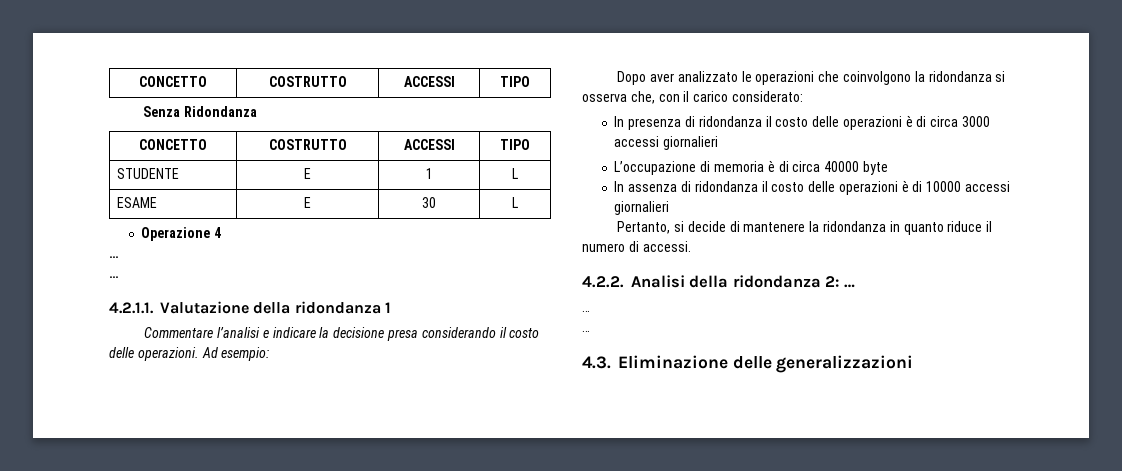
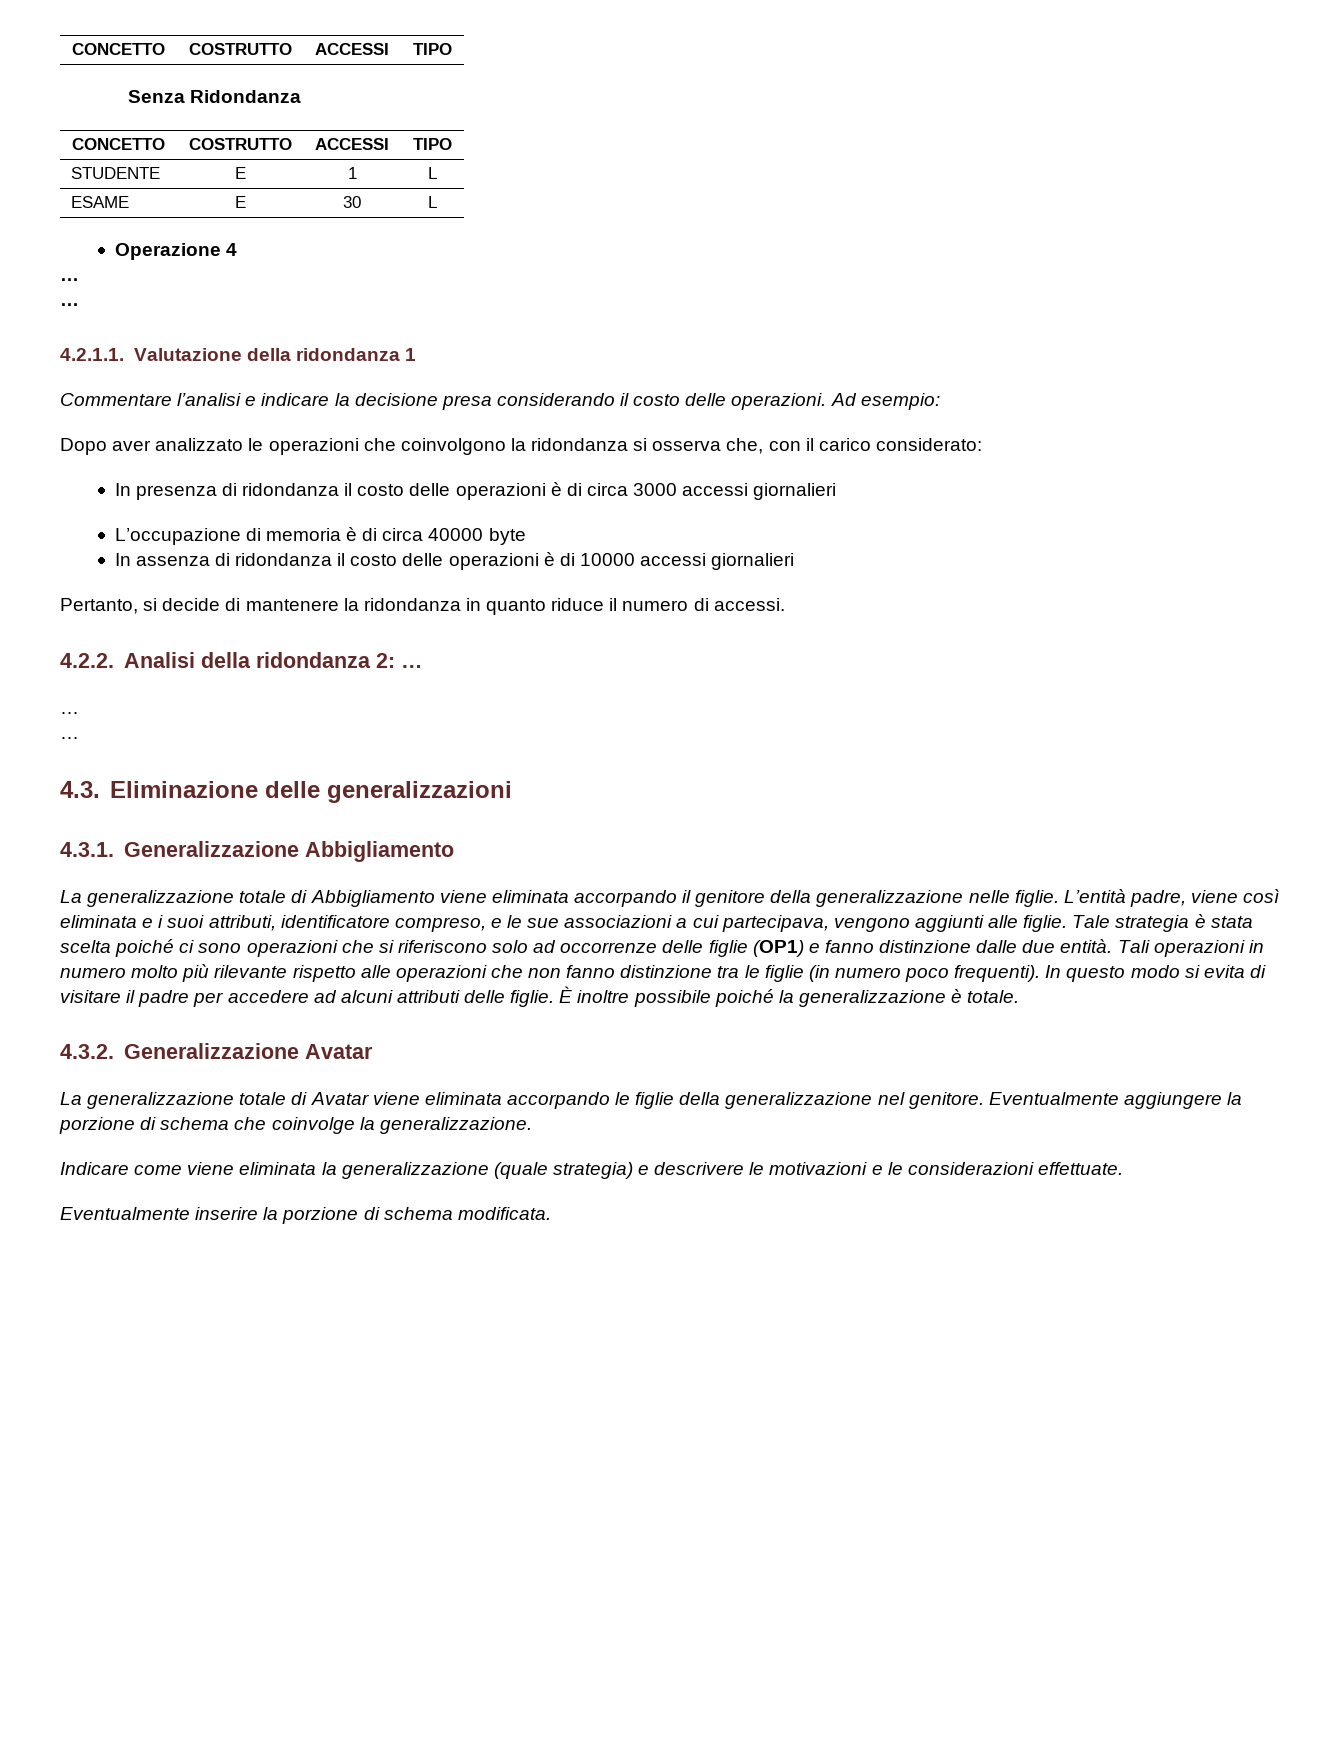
+ 4.3.1. Generalizzazione Abbigliamento
+ La generalizzazione totale di Abbigliamento viene eliminata accorpando il genitore della generalizzazione nelle figlie. L’entità padre, viene così eliminata e i suoi attributi, identificatore compreso, e le sue associazioni a cui partecipava, vengono aggiunti alle figlie. Tale strategia è stata scelta poiché ci sono operazioni che si riferiscono solo ad occorrenze delle figlie (OP1) e fanno distinzione dalle due entità. Tali operazioni in numero molto più rilevante rispetto alle operazioni che non fanno distinzione tra le figlie (in numero poco frequenti). In questo modo si evita di visitare il padre per accedere ad alcuni attributi delle figlie. È inoltre possibile poiché la generalizzazione è totale.
+ 4.3.2. Generalizzazione Avatar
+ La generalizzazione totale di Avatar viene eliminata accorpando le figlie della generalizzazione nel genitore. Eventualmente aggiungere la porzione di schema che coinvolge la generalizzazione.
+ Indicare come viene eliminata la generalizzazione (quale strategia) e descrivere le motivazioni e le considerazioni effettuate.
+ Eventualmente inserire la porzione di schema modificata.

